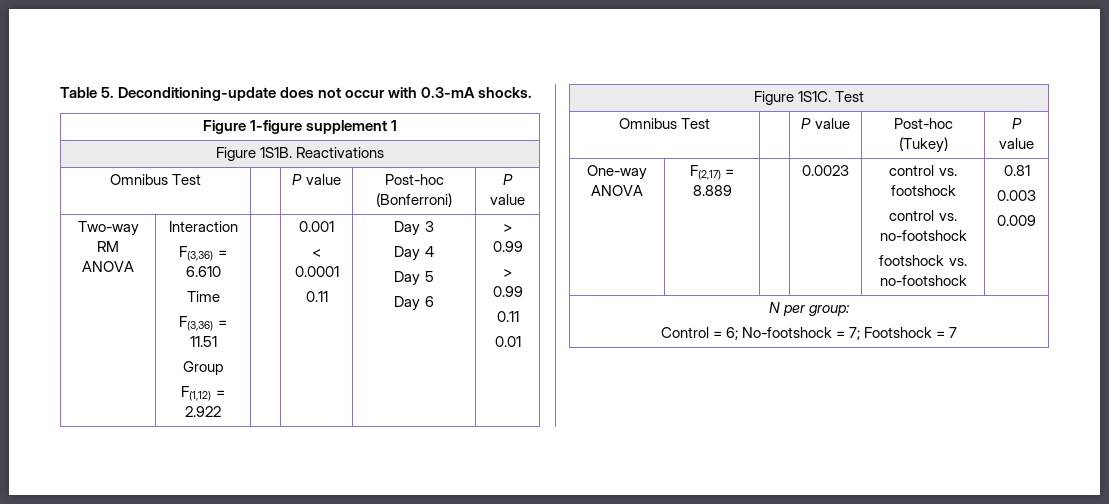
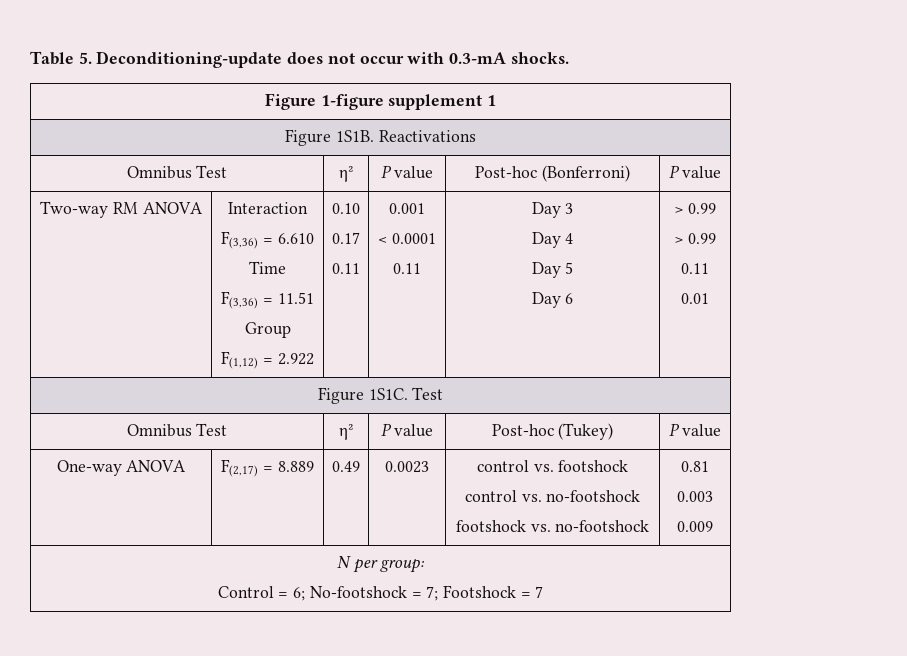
- Omnibus Test | | P value | Post-hoc (Bonferroni) | P value
+ Omnibus Test | η² | P value | Post-hoc (Bonferroni) | P value
  Two-way RM ANOVA | Interaction
  F(3,36) = 6.610
  Time
  F(3,36) = 11.51
  Group
- F(1,12) = 2.922 | | 0.001
+ F(1,12) = 2.922 | 0.10
+ 0.17
+ 0.11 | 0.001
- Omnibus Test | | P value | Post-hoc (Tukey) | P value
+ Omnibus Test | η² | P value | Post-hoc (Tukey) | P value
- One-way ANOVA | F(2,17) = 8.889 | | 0.0023 | control vs. footshock
+ One-way ANOVA | F(2,17) = 8.889 | 0.49 | 0.0023 | control vs. footshock

